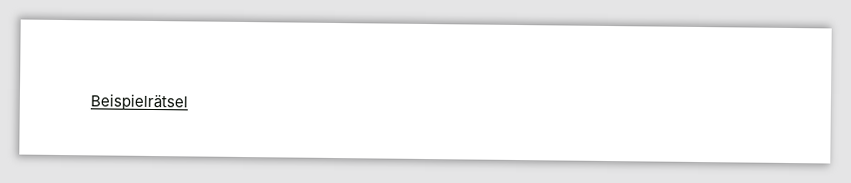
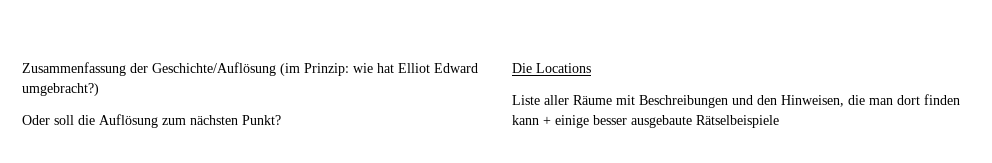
- Beispielrätsel
+ Zusammenfassung der Geschichte/Auflösung (im Prinzip: wie hat Elliot Edward umgebracht?)
+ Oder soll die Auflösung zum nächsten Punkt?
+ Die Locations
+ Liste aller Räume mit Beschreibungen und den Hinweisen, die man dort finden kann + einige besser ausgebaute Rätselbeispiele

